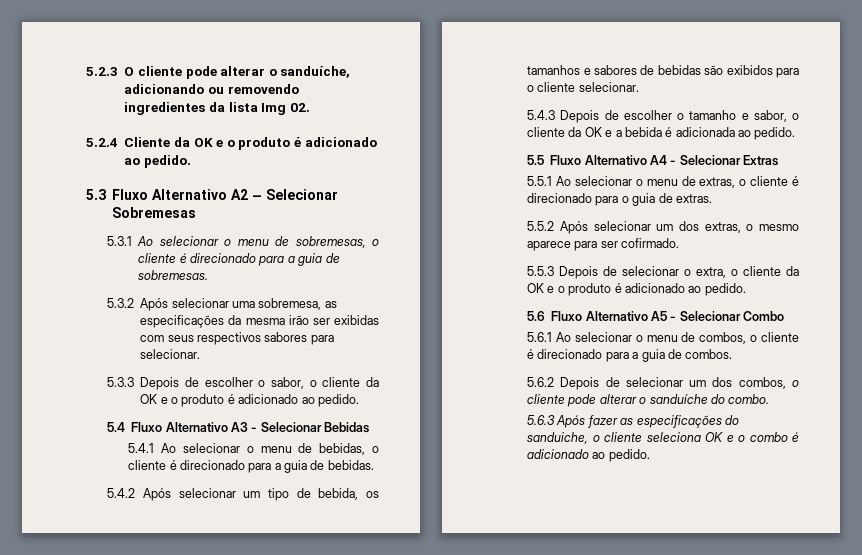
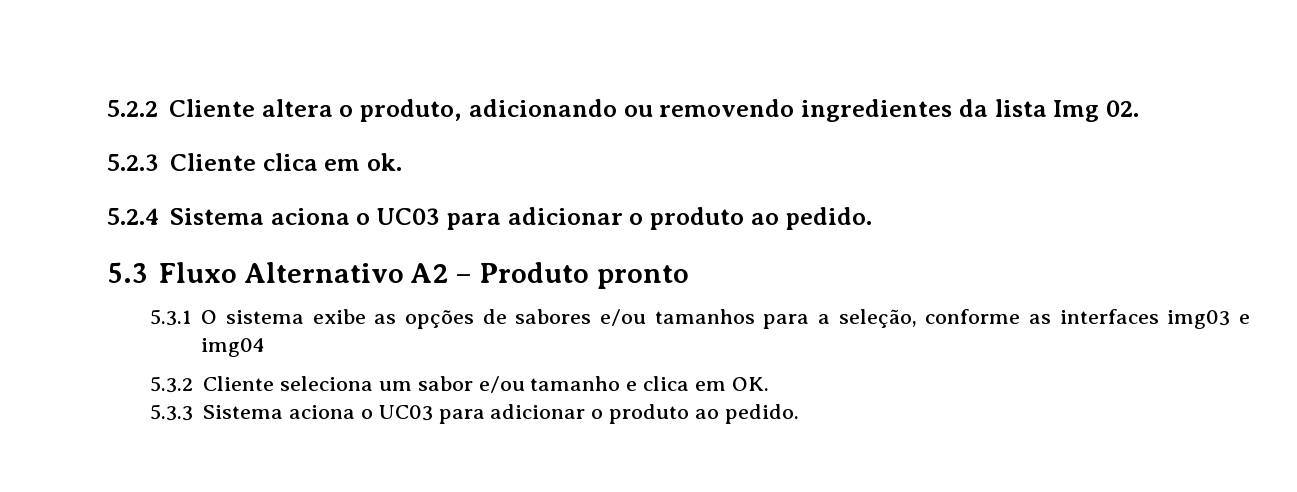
- 5.2.3 O cliente pode alterar o sanduíche, adicionando ou removendo ingredientes da lista Img 02.
+ 5.2.2 Cliente altera o produto, adicionando ou removendo ingredientes da lista Img 02.
- 5.2.4 Cliente da OK e o produto é adicionado ao pedido.
+ 5.2.3 Cliente clica em ok.
+ 5.2.4 Sistema aciona o UC03 para adicionar o produto ao pedido.
- 5.3 Fluxo Alternativo A2 – Selecionar Sobremesas
+ 5.3 Fluxo Alternativo A2 – Produto pronto
- 5.3.1 Ao selecionar o menu de sobremesas, o cliente é direcionado para a guia de sobremesas.
- 5.3.2 Após selecionar uma sobremesa, as especificações da mesma irão ser exibidas com seus respectivos sabores para selecionar.
- 5.3.3 Depois de escolher o sabor, o cliente da OK e o produto é adicionado ao pedido.
- 5.4 Fluxo Alternativo A3 - Selecionar Bebidas
- 5.4.1 Ao selecionar o menu de bebidas, o cliente é direcionado para a guia de bebidas.
- 5.4.2 Após selecionar um tipo de bebida, os tamanhos e sabores de bebidas são exibidos para o cliente selecionar.
- 5.4.3 Depois de escolher o tamanho e sabor, o cliente da OK e a bebida é adicionada ao pedido.
- 5.5 Fluxo Alternativo A4 - Selecionar Extras
- 5.5.1 Ao selecionar o menu de extras, o cliente é direcionado para o guia de extras.
- 5.5.2 Após selecionar um dos extras, o mesmo aparece para ser cofirmado.
- 5.5.3 Depois de selecionar o extra, o cliente da OK e o produto é adicionado ao pedido.
- 5.6 Fluxo Alternativo A5 - Selecionar Combo
- 5.6.1 Ao selecionar o menu de combos, o cliente é direcionado para a guia de combos.
- 5.6.2 Depois de selecionar um dos combos, o cliente pode alterar o sanduíche do combo.
- 5.6.3 Após fazer as especificações do sanduiche, o cliente seleciona OK e o combo é adicionado ao pedido.
+ 5.3.1 O sistema exibe as opções de sabores e/ou tamanhos para a seleção, conforme as interfaces img03 e img04
+ 5.3.2 Cliente seleciona um sabor e/ou tamanho e clica em OK.
+ 5.3.3 Sistema aciona o UC03 para adicionar o produto ao pedido.

